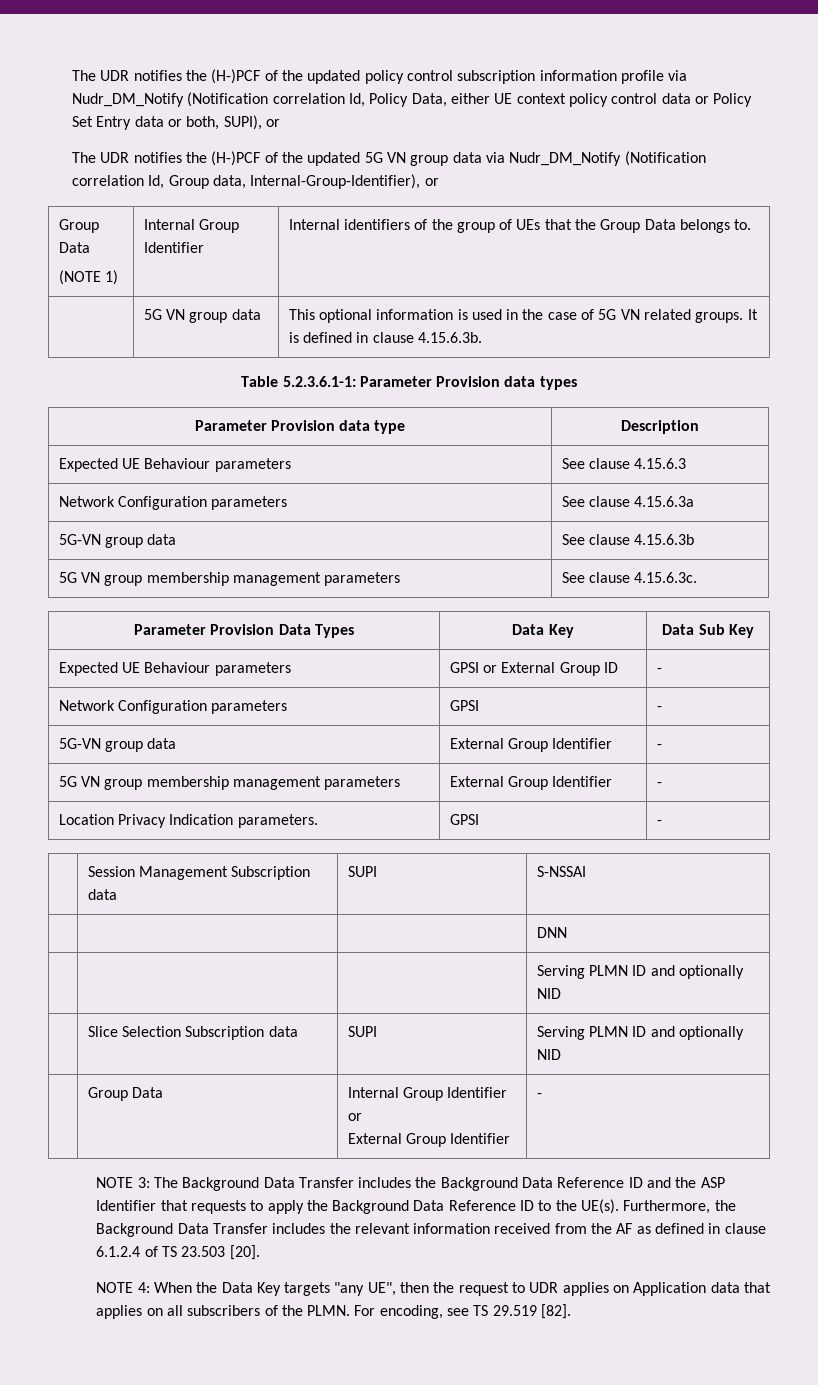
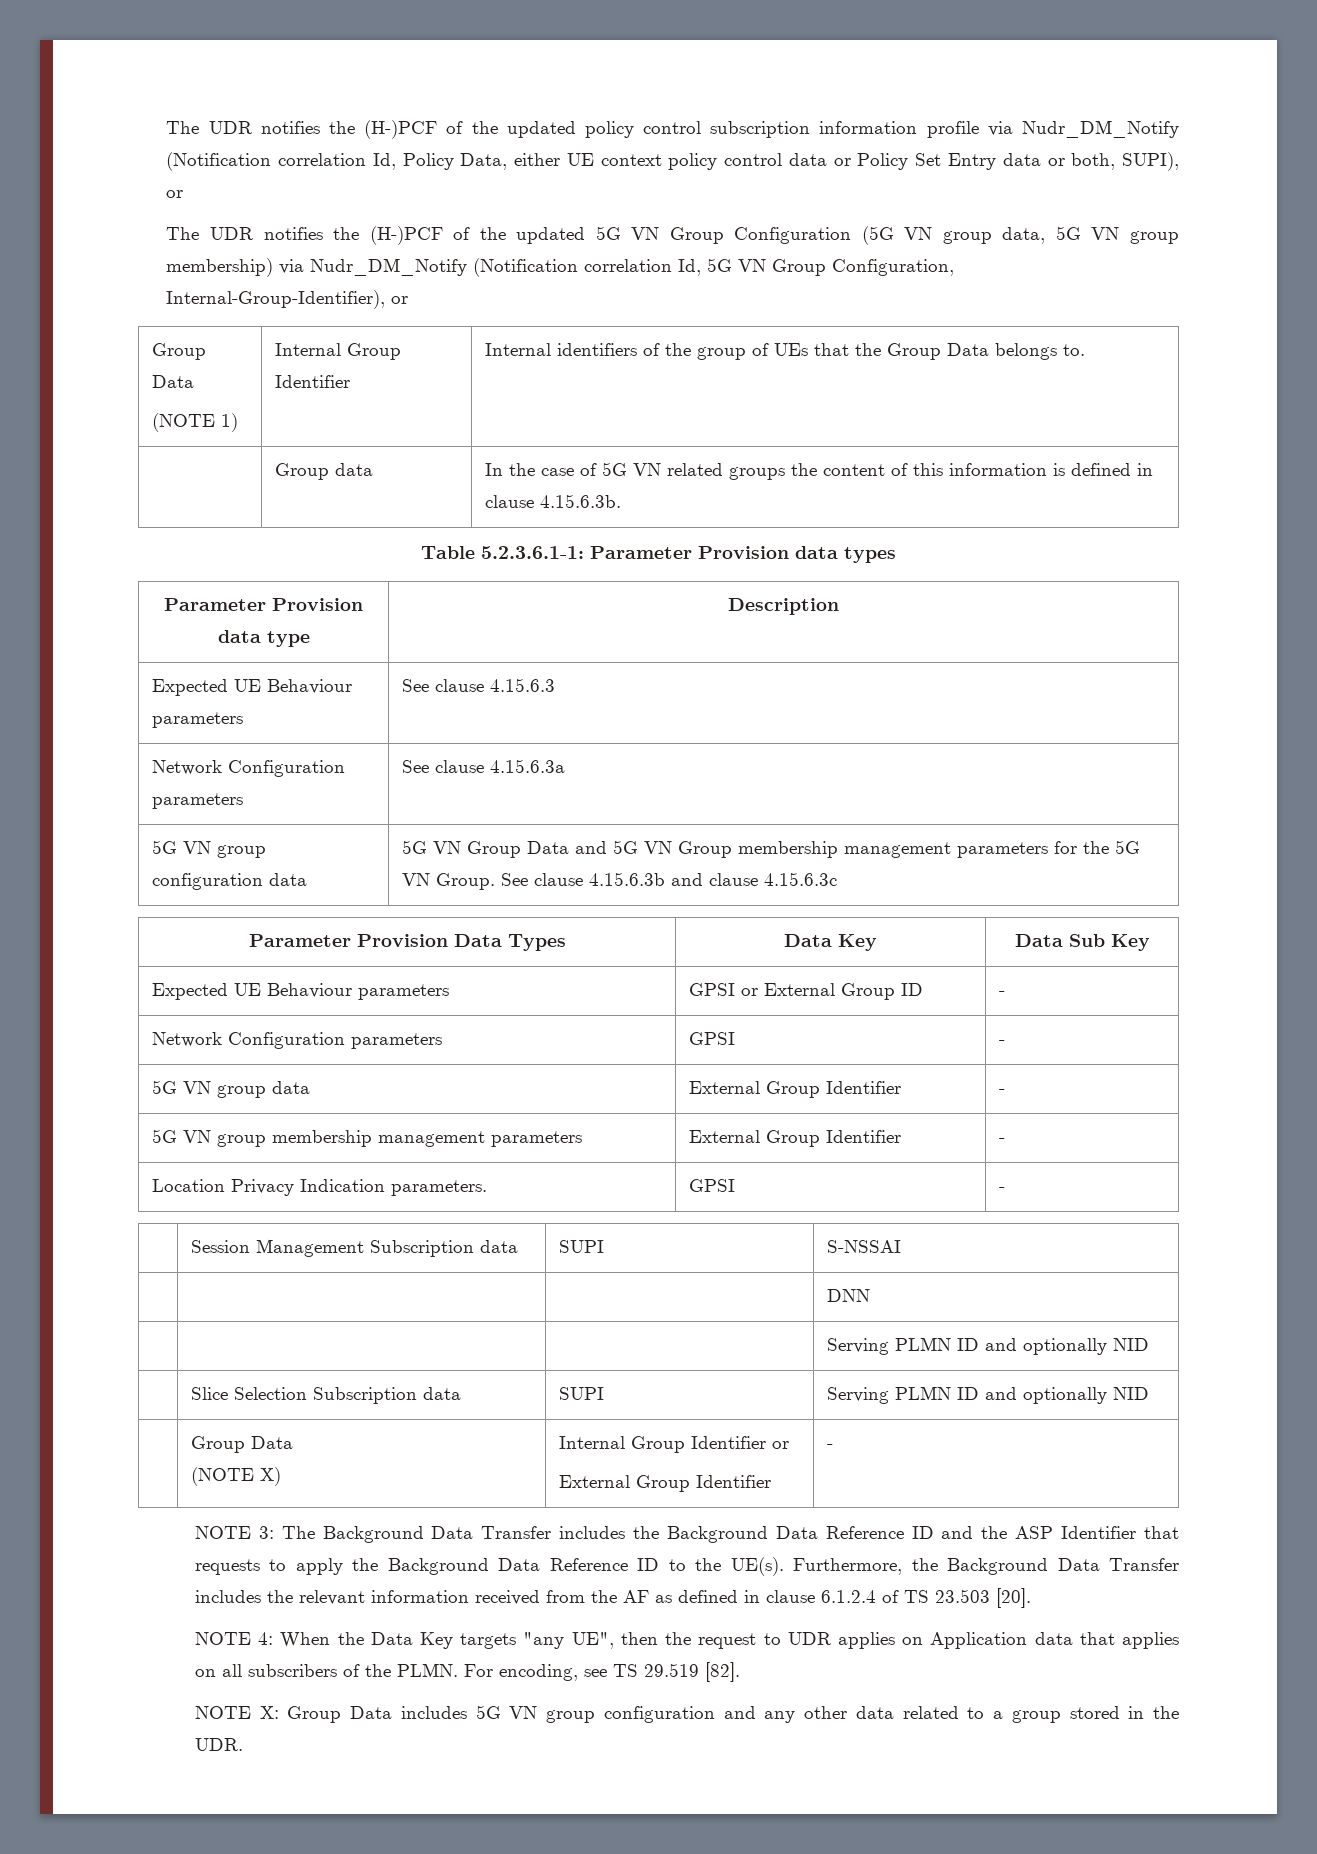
- The UDR notifies the (H-)PCF of the updated 5G VN group data via Nudr_DM_Notify (Notification correlation Id, Group data, Internal-Group-Identifier), or
+ The UDR notifies the (H-)PCF of the updated 5G VN Group Configuration (5G VN group data, 5G VN group membership) via Nudr_DM_Notify (Notification correlation Id, 5G VN Group Configuration, Internal-Group-Identifier), or
- | 5G VN group data | This optional information is used in the case of 5G VN related groups. It is defined in clause 4.15.6.3b.
+ | Group data | In the case of 5G VN related groups the content of this information is defined in clause 4.15.6.3b.
- 5G-VN group data | See clause 4.15.6.3b
- 5G VN group membership management parameters | See clause 4.15.6.3c.
+ 5G VN group configuration data | 5G VN Group Data and 5G VN Group membership management parameters for the 5G VN Group. See clause 4.15.6.3b and clause 4.15.6.3c
- 5G-VN group data | External Group Identifier | -
+ 5G VN group data | External Group Identifier | -
- | Group Data | Internal Group Identifier or
+ | Group Data
+ (NOTE X) | Internal Group Identifier or
+ NOTE X: Group Data includes 5G VN group configuration and any other data related to a group stored in the UDR.

